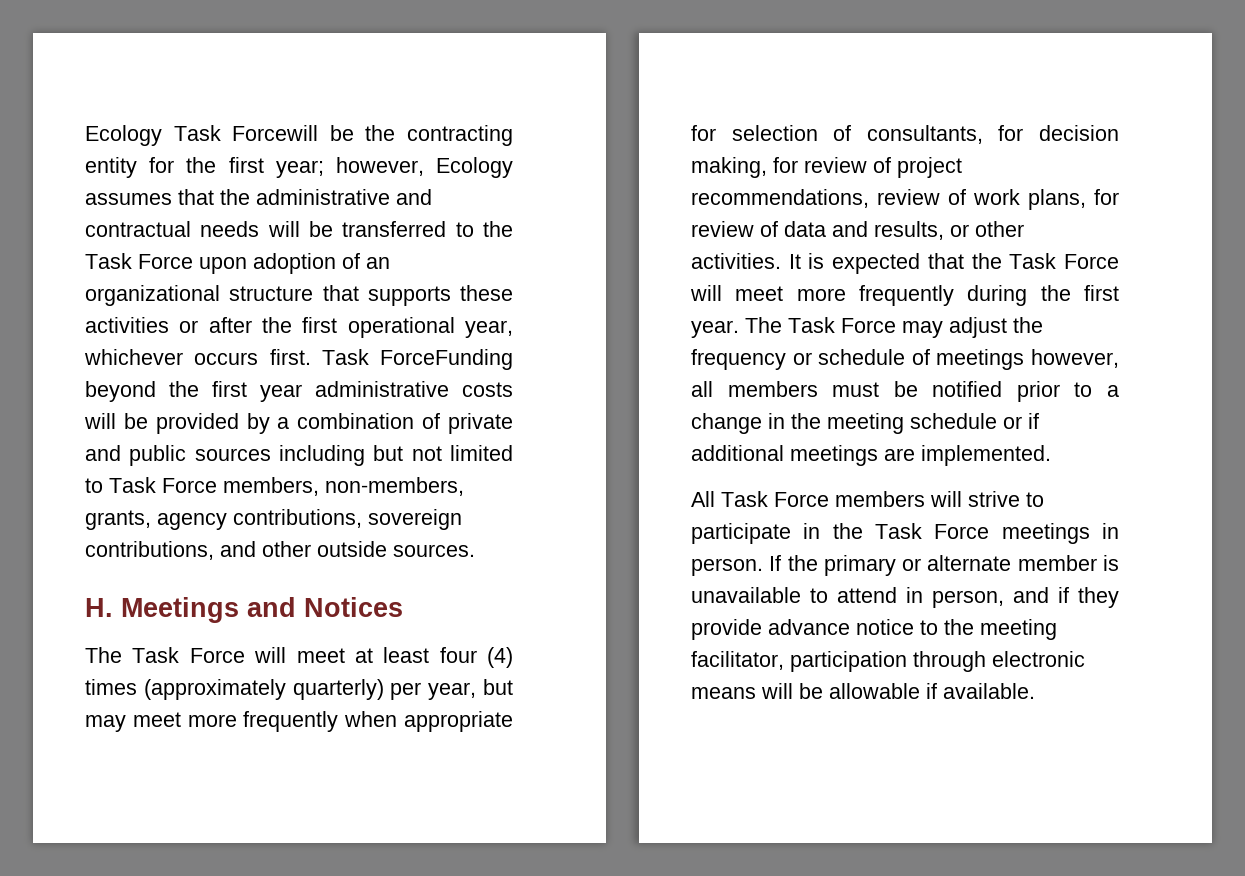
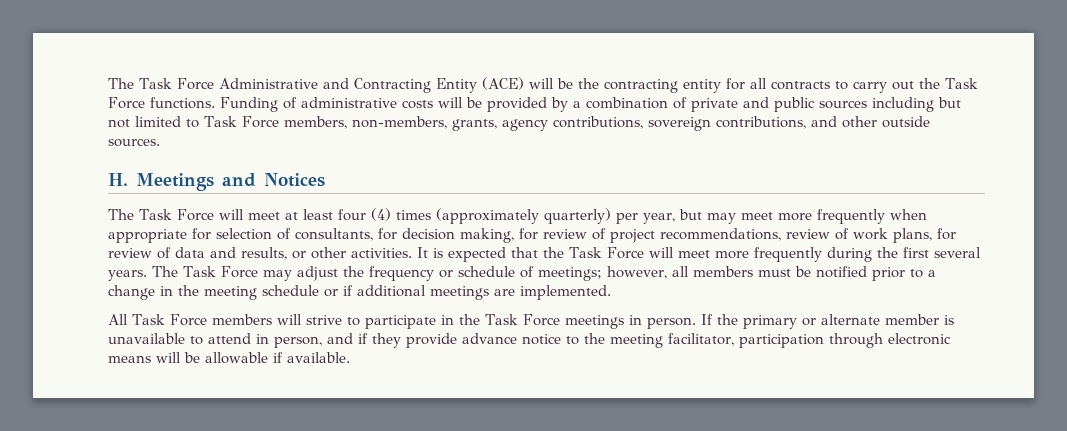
- Ecology Task Forcewill be the contracting entity for the first year; however, Ecology assumes that the administrative and contractual needs will be transferred to the Task Force upon adoption of an organizational structure that supports these activities or after the first operational year, whichever occurs first. Task ForceFunding beyond the first year administrative costs will be provided by a combination of private and public sources including but not limited to Task Force members, non-members, grants, agency contributions, sovereign contributions, and other outside sources.
+ The Task Force Administrative and Contracting Entity (ACE) will be the contracting entity for all contracts to carry out the Task Force functions. Funding of administrative costs will be provided by a combination of private and public sources including but not limited to Task Force members, non-members, grants, agency contributions, sovereign contributions, and other outside sources.
- It is expected that the Task Force will meet more frequently during the first year.
+ It is expected that the Task Force will meet more frequently during the first several years.
- The Task Force may adjust the frequency or schedule of meetings however, all members must be notified prior to a change in the meeting schedule or if additional meetings are implemented.
+ The Task Force may adjust the frequency or schedule of meetings; however, all members must be notified prior to a change in the meeting schedule or if additional meetings are implemented.

